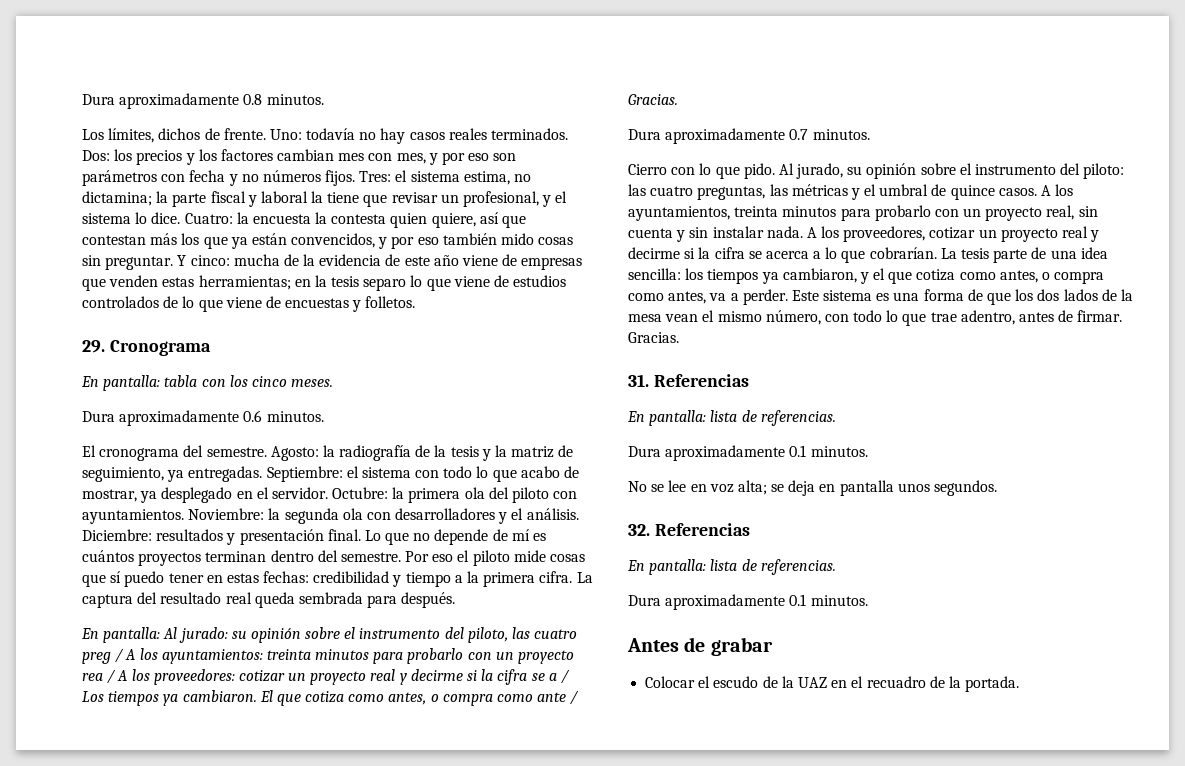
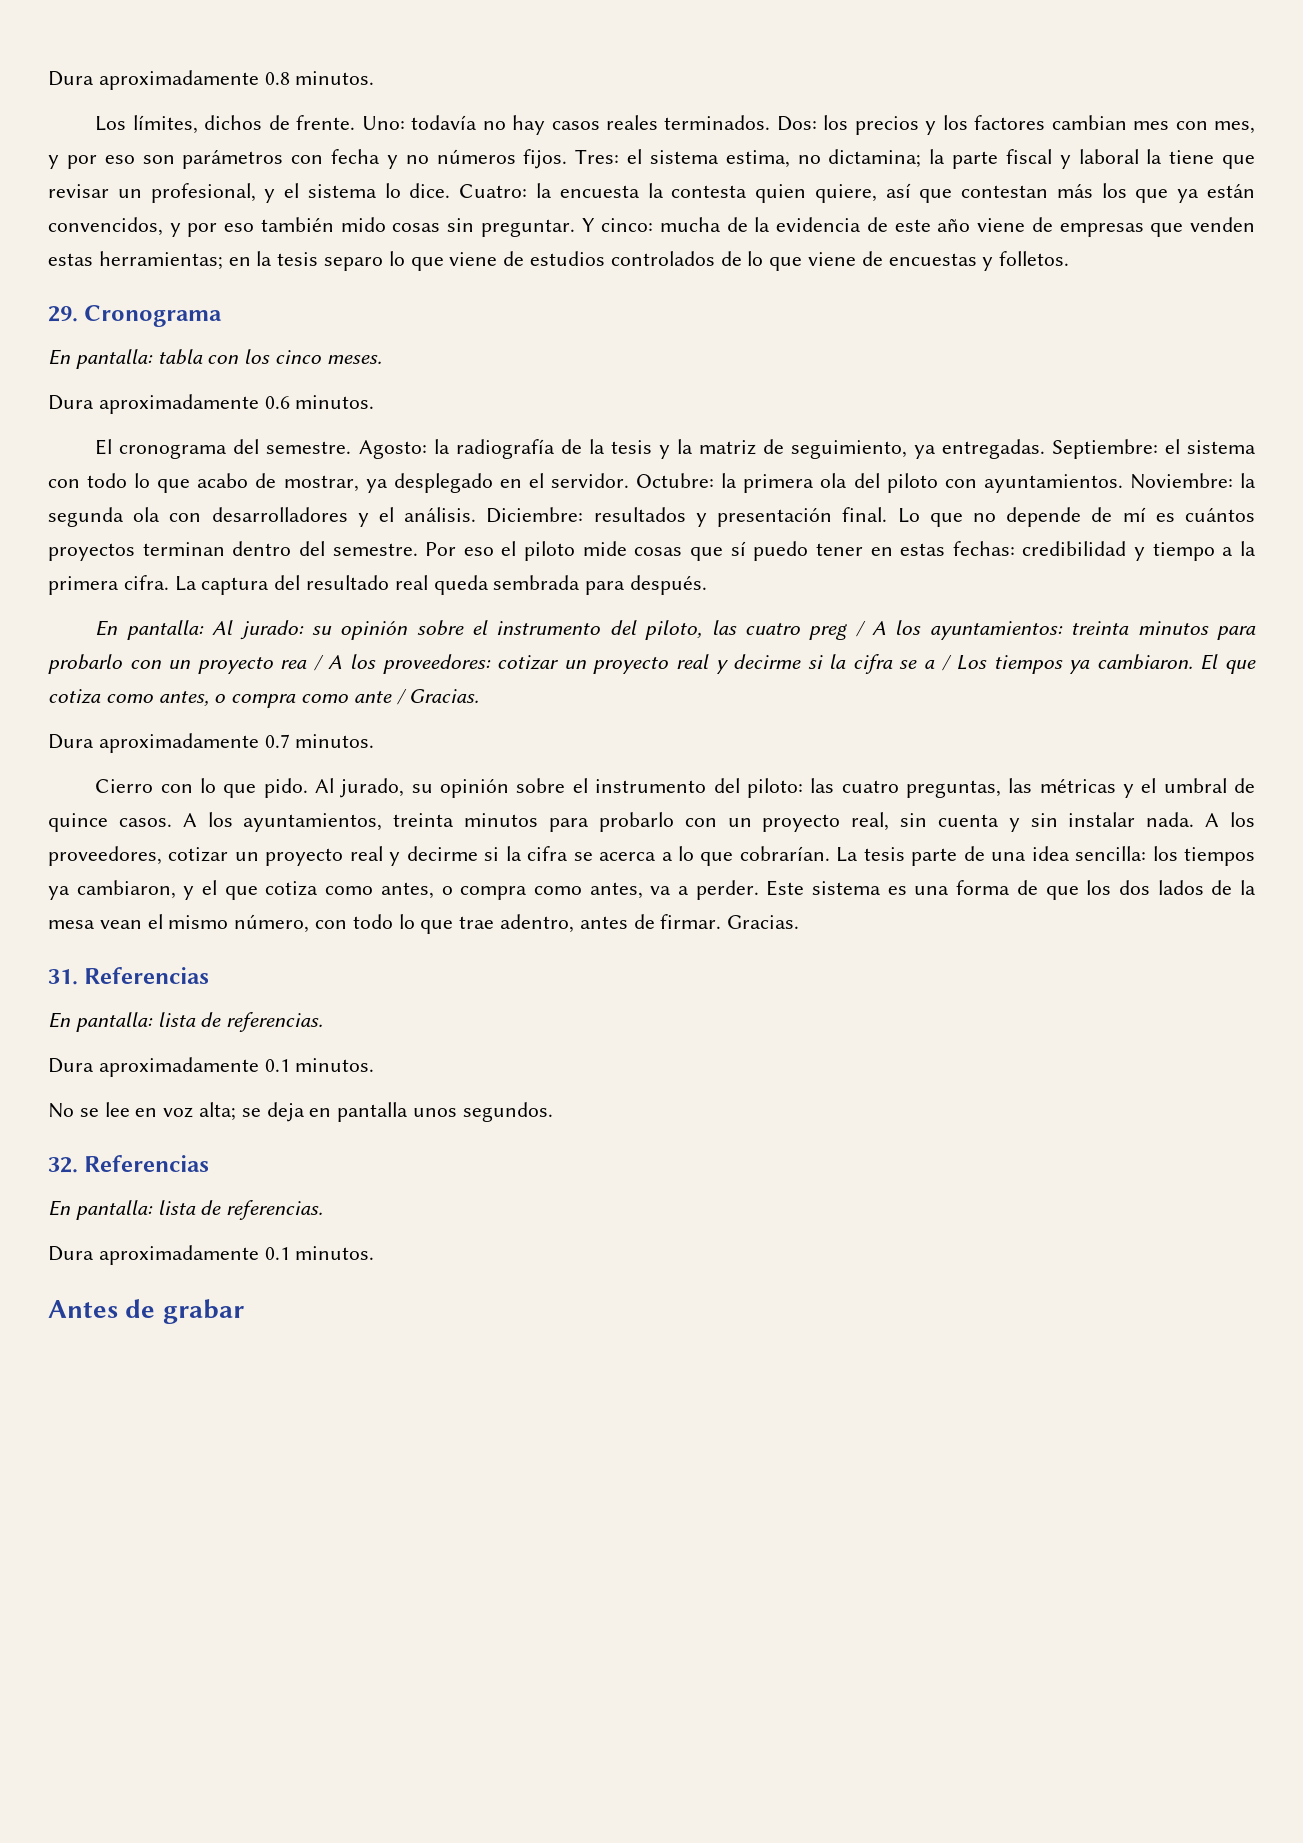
- Colocar el escudo de la UAZ en el recuadro de la portada.

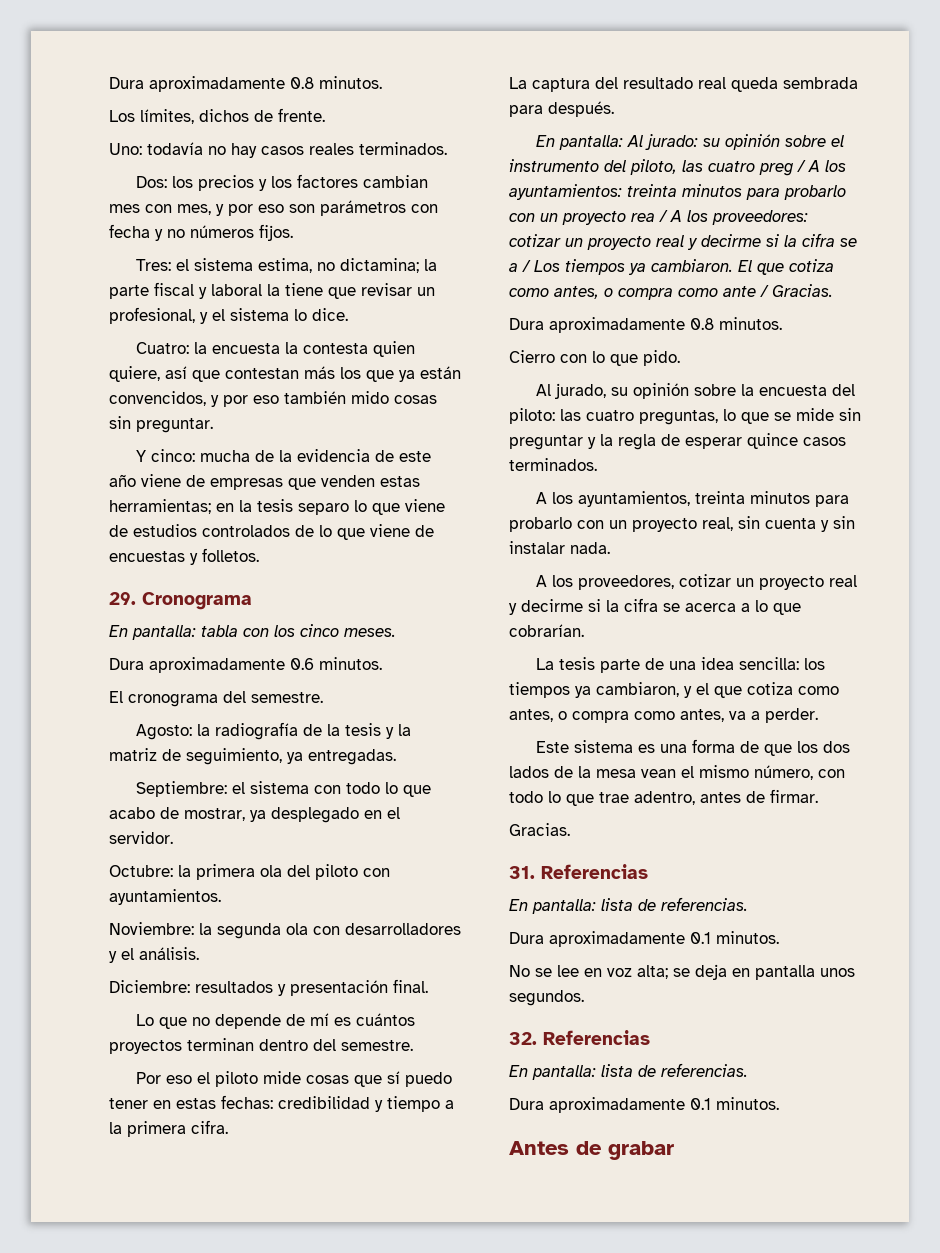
- Los límites, dichos de frente. Uno:
+ Los límites, dichos de frente.
+ Uno:
- todavía no hay casos reales terminados. Dos:
+ todavía no hay casos reales terminados.
+ Dos:
- los precios y los factores cambian mes con mes, y por eso son parámetros con fecha y no números fijos. Tres:
+ los precios y los factores cambian mes con mes, y por eso son parámetros con fecha y no números fijos.
+ Tres:
- la parte fiscal y laboral la tiene que revisar un profesional, y el sistema lo dice. Cuatro:
+ la parte fiscal y laboral la tiene que revisar un profesional, y el sistema lo dice.
+ Cuatro:
- la encuesta la contesta quien quiere, así que contestan más los que ya están convencidos, y por eso también mido cosas sin preguntar. Y cinco:
+ la encuesta la contesta quien quiere, así que contestan más los que ya están convencidos, y por eso también mido cosas sin preguntar.
+ Y cinco:
- El cronograma del semestre. Agosto:
+ El cronograma del semestre.
+ Agosto:
- la radiografía de la tesis y la matriz de seguimiento, ya entregadas. Septiembre:
+ la radiografía de la tesis y la matriz de seguimiento, ya entregadas.
+ Septiembre:
- el sistema con todo lo que acabo de mostrar, ya desplegado en el servidor. Octubre:
+ el sistema con todo lo que acabo de mostrar, ya desplegado en el servidor.
+ Octubre:
- la primera ola del piloto con ayuntamientos. Noviembre:
+ la primera ola del piloto con ayuntamientos.
+ Noviembre:
- la segunda ola con desarrolladores y el análisis. Diciembre:
+ la segunda ola con desarrolladores y el análisis.
+ Diciembre:
- resultados y presentación final. Lo que no depende de mí es cuántos proyectos terminan dentro del semestre. Por eso el piloto mide cosas que sí puedo tener en estas fechas:
+ resultados y presentación final.
+ Lo que no depende de mí es cuántos proyectos terminan dentro del semestre.
+ Por eso el piloto mide cosas que sí puedo tener en estas fechas:
- credibilidad y tiempo a la primera cifra. La captura del resultado real queda sembrada para después.
+ credibilidad y tiempo a la primera cifra.
+ La captura del resultado real queda sembrada para después.
  El que cotiza como antes, o compra como ante / Gracias.
- Dura aproximadamente 0.7 minutos.
+ Dura aproximadamente 0.8 minutos.
- Cierro con lo que pido. Al jurado, su opinión sobre el instrumento del piloto:
+ Cierro con lo que pido.
+ Al jurado, su opinión sobre la encuesta del piloto:
- las cuatro preguntas, las métricas y el umbral de quince casos. A los ayuntamientos, treinta minutos para probarlo con un proyecto real, sin cuenta y sin instalar nada. A los proveedores, cotizar un proyecto real y decirme si la cifra se acerca a lo que cobrarían. La tesis parte de una idea sencilla:
+ las cuatro preguntas, lo que se mide sin preguntar y la regla de esperar quince casos terminados.
+ A los ayuntamientos, treinta minutos para probarlo con un proyecto real, sin cuenta y sin instalar nada.
+ A los proveedores, cotizar un proyecto real y decirme si la cifra se acerca a lo que cobrarían.
+ La tesis parte de una idea sencilla:
- los tiempos ya cambiaron, y el que cotiza como antes, o compra como antes, va a perder. Este sistema es una forma de que los dos lados de la mesa vean el mismo número, con todo lo que trae adentro, antes de firmar. Gracias.
+ los tiempos ya cambiaron, y el que cotiza como antes, o compra como antes, va a perder.
+ Este sistema es una forma de que los dos lados de la mesa vean el mismo número, con todo lo que trae adentro, antes de firmar.
+ Gracias.

